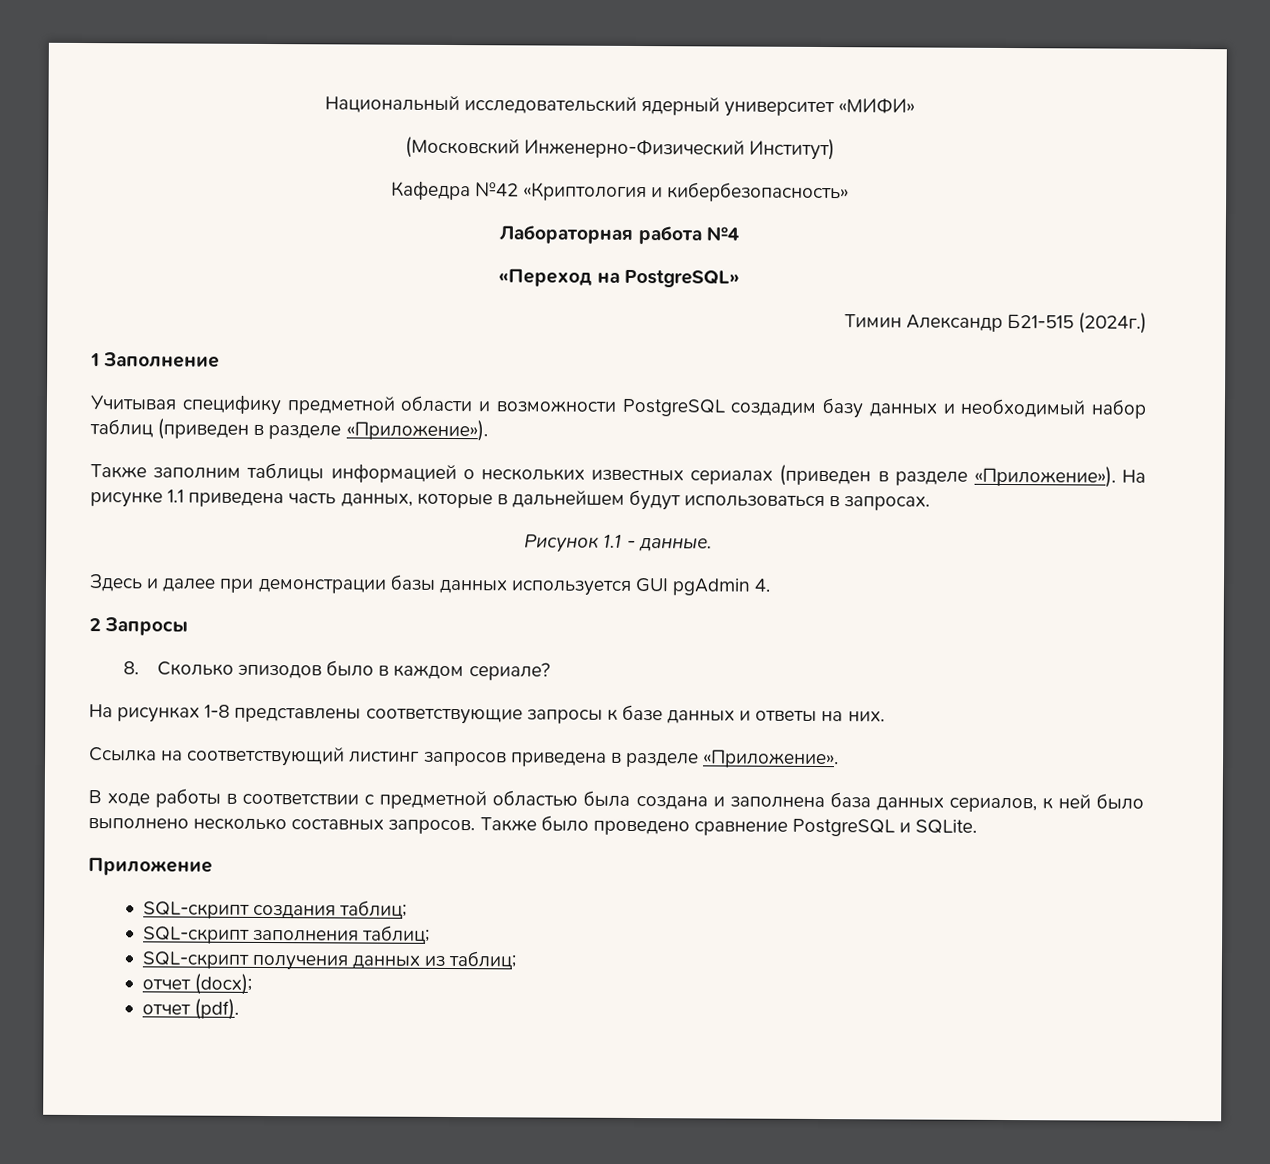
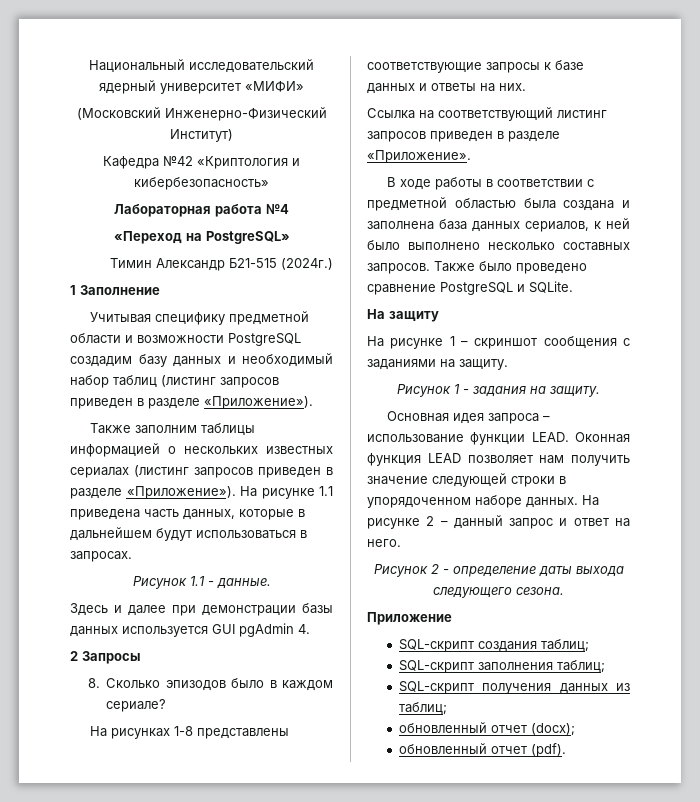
- Учитывая специфику предметной области и возможности PostgreSQL создадим базу данных и необходимый набор таблиц (приведен в разделе «Приложение»).
+ Учитывая специфику предметной области и возможности PostgreSQL создадим базу данных и необходимый набор таблиц (листинг запросов приведен в разделе «Приложение»).
- Также заполним таблицы информацией о нескольких известных сериалах (приведен в разделе «Приложение»).
+ Также заполним таблицы информацией о нескольких известных сериалах (листинг запросов приведен в разделе «Приложение»).
- Ссылка на соответствующий листинг запросов приведена в разделе «Приложение».
+ Ссылка на соответствующий листинг запросов приведен в разделе «Приложение».
+ На защиту
+ На рисунке 1 – скриншот сообщения с заданиями на защиту.
+ Рисунок 1 - задания на защиту.
+ Основная идея запроса – использование функции LEAD. Оконная функция LEAD позволяет нам получить значение следующей строки в упорядоченном наборе данных. На рисунке 2 – данный запрос и ответ на него.
+ Рисунок 2 - определение даты выхода следующего сезона.
- отчет (docx);
+ обновленный отчет (docx);
- отчет (pdf).
+ обновленный отчет (pdf).

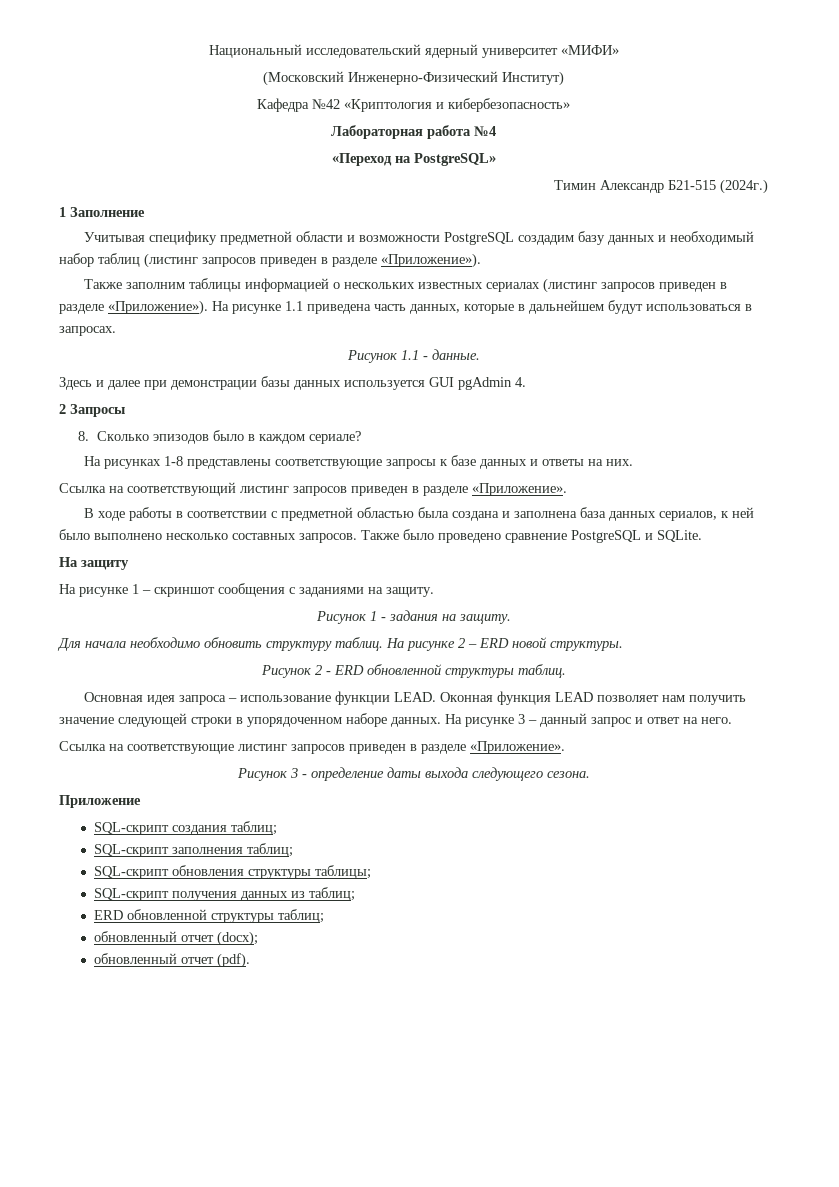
+ Для начала необходимо обновить структуру таблиц. На рисунке 2 – ERD новой структуры.
+ Рисунок 2 - ERD обновленной структуры таблиц.
- На рисунке 2 – данный запрос и ответ на него.
+ На рисунке 3 – данный запрос и ответ на него.
- Рисунок 2 - определение даты выхода следующего сезона.
+ Ссылка на соответствующие листинг запросов приведен в разделе «Приложение».
+ Рисунок 3 - определение даты выхода следующего сезона.
+ SQL-скрипт обновления структуры таблицы;
+ ERD обновленной структуры таблиц;

